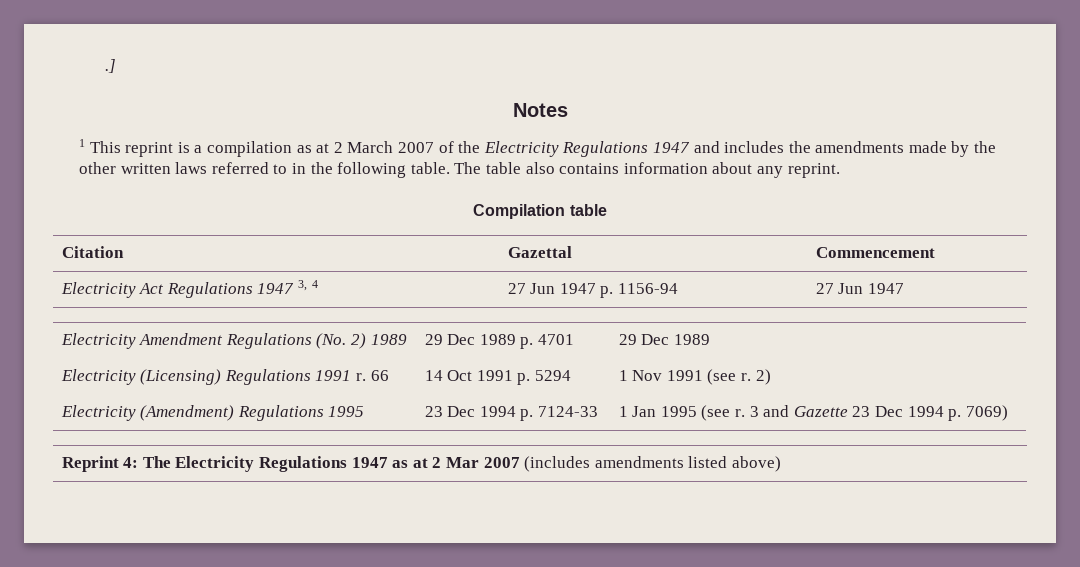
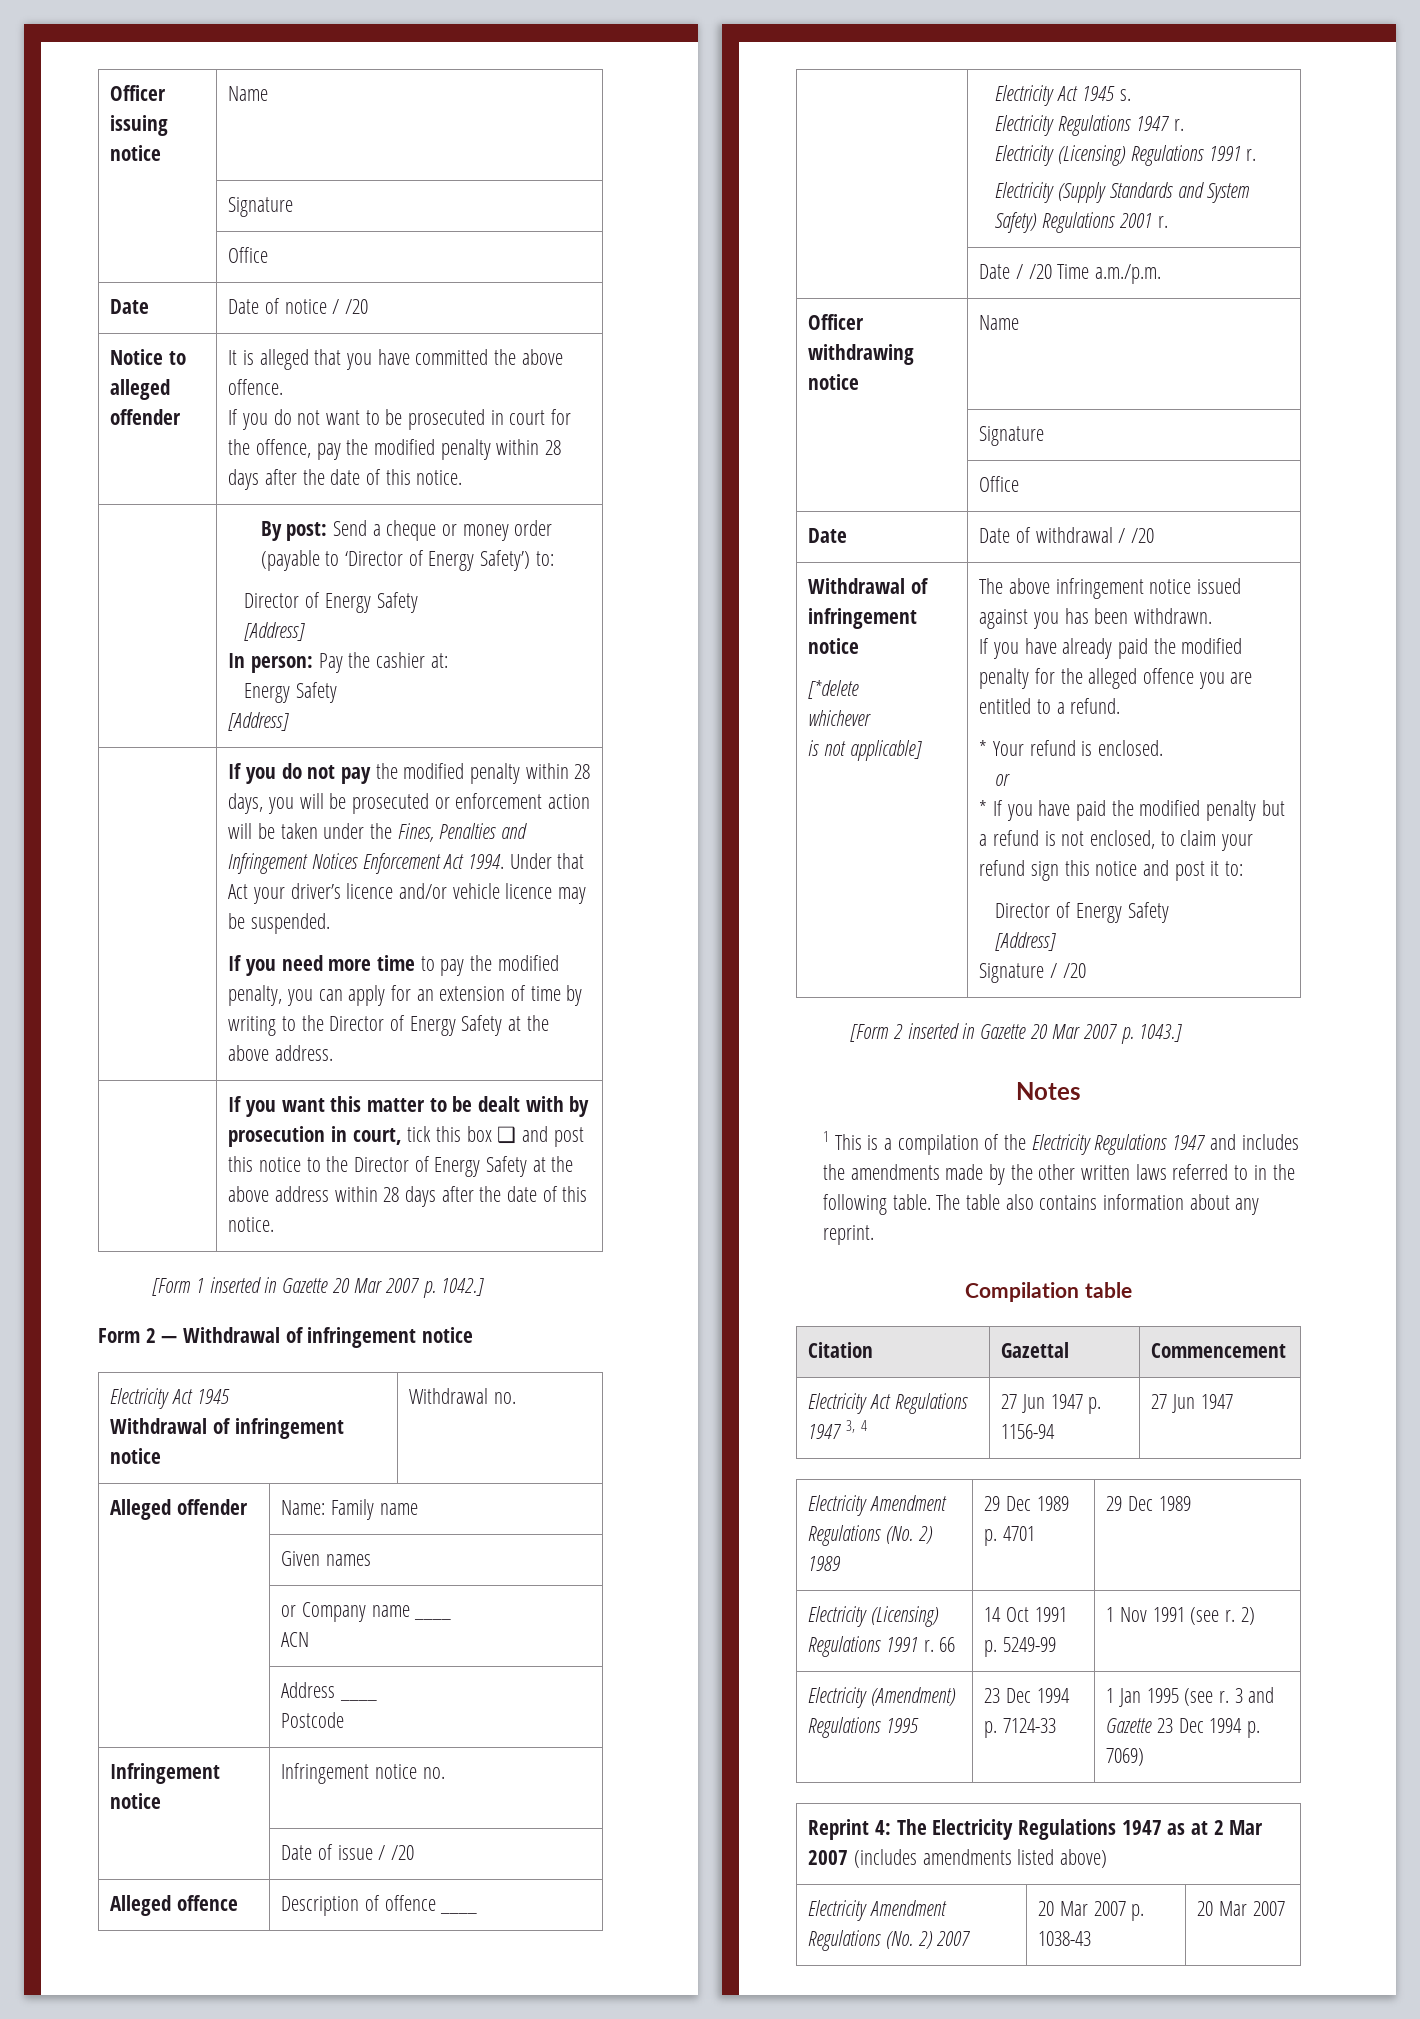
- .]
+ Officer issuing notice | Name
+ | Signature
+ | Office
+ Date | Date of notice / /20
+ Notice to alleged offender | It is alleged that you have committed the above offence.
+ If you do not want to be prosecuted in court for the offence, pay the modified penalty within 28 days after the date of this notice.
+ | By post: Send a cheque or money order (payable to ‘Director of Energy Safety’) to:
+ Director of Energy Safety
+ [Address]
+ In person: Pay the cashier at:
+ Energy Safety
+ [Address]
+ | If you do not pay the modified penalty within 28 days, you will be prosecuted or enforcement action will be taken under the Fines, Penalties and Infringement Notices Enforcement Act 1994. Under that Act your driver’s licence and/or vehicle licence may be suspended.
+ If you need more time to pay the modified penalty, you can apply for an extension of time by writing to the Director of Energy Safety at the above address.
+ | If you want this matter to be dealt with by prosecution in court, tick this box ❑ and post this notice to the Director of Energy Safety at the above address within 28 days after the date of this notice.
+ [Form 1 inserted in Gazette 20 Mar 2007 p. 1042.]
+ Form 2 — Withdrawal of infringement notice
+ Electricity Act 1945
+ Withdrawal of infringement notice | Withdrawal no.
+ Alleged offender | Name: Family name
+ | Given names
+ | or Company name ____
+ ACN
+ | Address ____
+ Postcode
+ Infringement notice | Infringement notice no.
+ | Date of issue / /20
+ Alleged offence | Description of offence ____
+ | Electricity Act 1945 s.
+ Electricity Regulations 1947 r.
+ Electricity (Licensing) Regulations 1991 r.
+ Electricity (Supply Standards and System Safety) Regulations 2001 r.
+ | Date / /20 Time a.m./p.m.
+ Officer withdrawing notice | Name
+ | Signature
+ | Office
+ Date | Date of withdrawal / /20
+ Withdrawal of infringement notice
+ [*delete
+ whichever
+ is not applicable] | The above infringement notice issued against you has been withdrawn.
+ If you have already paid the modified penalty for the alleged offence you are entitled to a refund.
+ * Your refund is enclosed.
+ or
+ * If you have paid the modified penalty but a refund is not enclosed, to claim your refund sign this notice and post it to:
+ Director of Energy Safety
+ [Address]
+ Signature / /20
+ [Form 2 inserted in Gazette 20 Mar 2007 p. 1043.]
- 1 This reprint is a compilation as at 2 March 2007 of the Electricity Regulations 1947 and includes the amendments made by the other written laws referred to in the following table.
+ 1 This is a compilation of the Electricity Regulations 1947 and includes the amendments made by the other written laws referred to in the following table.
- Electricity (Licensing) Regulations 1991 r. 66 | 14 Oct 1991 p. 5294 | 1 Nov 1991 (see r. 2)
+ Electricity (Licensing) Regulations 1991 r. 66 | 14 Oct 1991 p. 5249-99 | 1 Nov 1991 (see r. 2)
+ Electricity Amendment Regulations (No. 2) 2007 | 20 Mar 2007 p. 1038-43 | 20 Mar 2007

